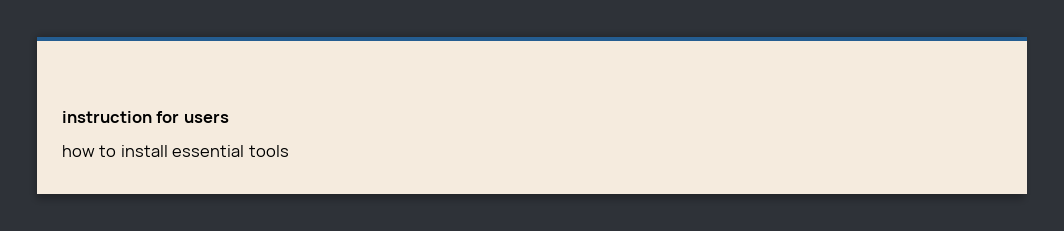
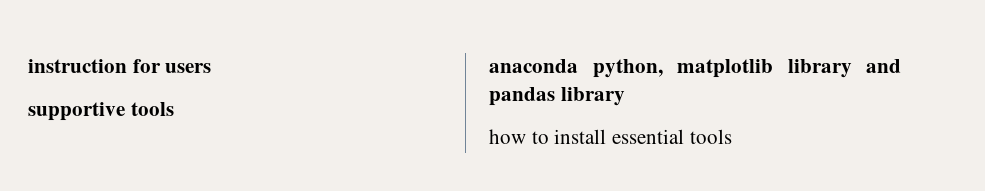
+ supportive tools
+ anaconda python, matplotlib library and pandas library

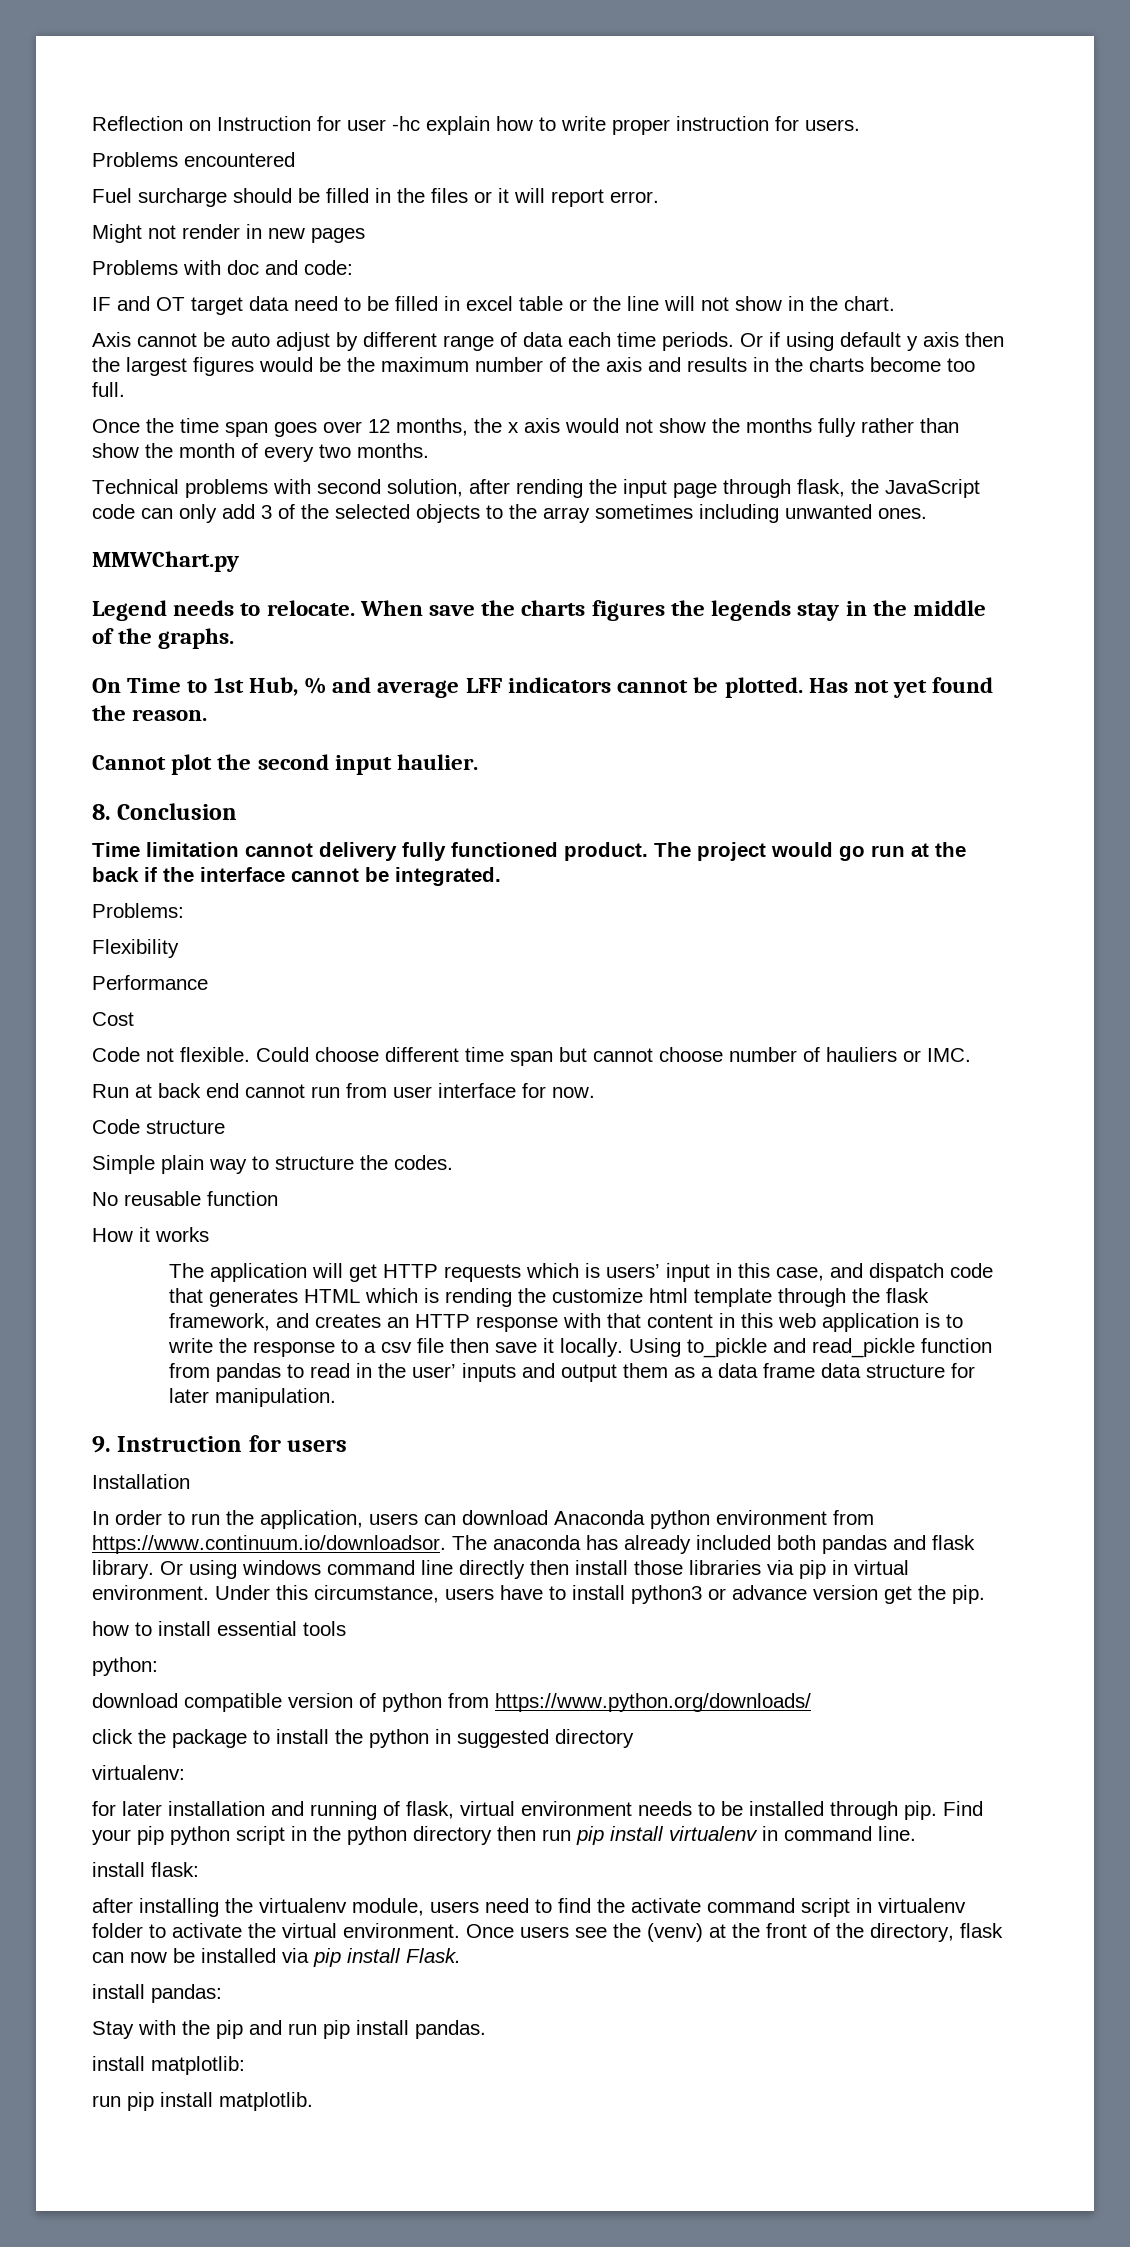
- instruction for users
- supportive tools
- anaconda python, matplotlib library and pandas library
+ Reflection on Instruction for user -hc explain how to write proper instruction for users.
+ Problems encountered
+ Fuel surcharge should be filled in the files or it will report error.
+ Might not render in new pages
+ Problems with doc and code:
+ IF and OT target data need to be filled in excel table or the line will not show in the chart.
+ Axis cannot be auto adjust by different range of data each time periods. Or if using default y axis then the largest figures would be the maximum number of the axis and results in the charts become too full.
+ Once the time span goes over 12 months, the x axis would not show the months fully rather than show the month of every two months.
+ Technical problems with second solution, after rending the input page through flask, the JavaScript code can only add 3 of the selected objects to the array sometimes including unwanted ones.
+ MMWChart.py
+ Legend needs to relocate. When save the charts figures the legends stay in the middle of the graphs.
+ On Time to 1st Hub, % and average LFF indicators cannot be plotted. Has not yet found the reason.
+ Cannot plot the second input haulier.
+ 8. Conclusion
+ Time limitation cannot delivery fully functioned product. The project would go run at the back if the interface cannot be integrated.
+ Problems:
+ Flexibility
+ Performance
+ Cost
+ Code not flexible. Could choose different time span but cannot choose number of hauliers or IMC.
+ Run at back end cannot run from user interface for now.
+ Code structure
+ Simple plain way to structure the codes.
+ No reusable function
+ How it works
+ The application will get HTTP requests which is users’ input in this case, and dispatch code that generates HTML which is rending the customize html template through the flask framework, and creates an HTTP response with that content in this web application is to write the response to a csv file then save it locally. Using to_pickle and read_pickle function from pandas to read in the user’ inputs and output them as a data frame data structure for later manipulation.
+ 9. Instruction for users
+ Installation
+ In order to run the application, users can download Anaconda python environment from https://www.continuum.io/downloadsor. The anaconda has already included both pandas and flask library. Or using windows command line directly then install those libraries via pip in virtual environment. Under this circumstance, users have to install python3 or advance version get the pip.
+ python:
+ download compatible version of python from https://www.python.org/downloads/
+ click the package to install the python in suggested directory
+ virtualenv:
+ for later installation and running of flask, virtual environment needs to be installed through pip. Find your pip python script in the python directory then run pip install virtualenv in command line.
+ install flask:
+ after installing the virtualenv module, users need to find the activate command script in virtualenv folder to activate the virtual environment. Once users see the (venv) at the front of the directory, flask can now be installed via pip install Flask.
+ install pandas:
+ Stay with the pip and run pip install pandas.
+ install matplotlib:
+ run pip install matplotlib.

